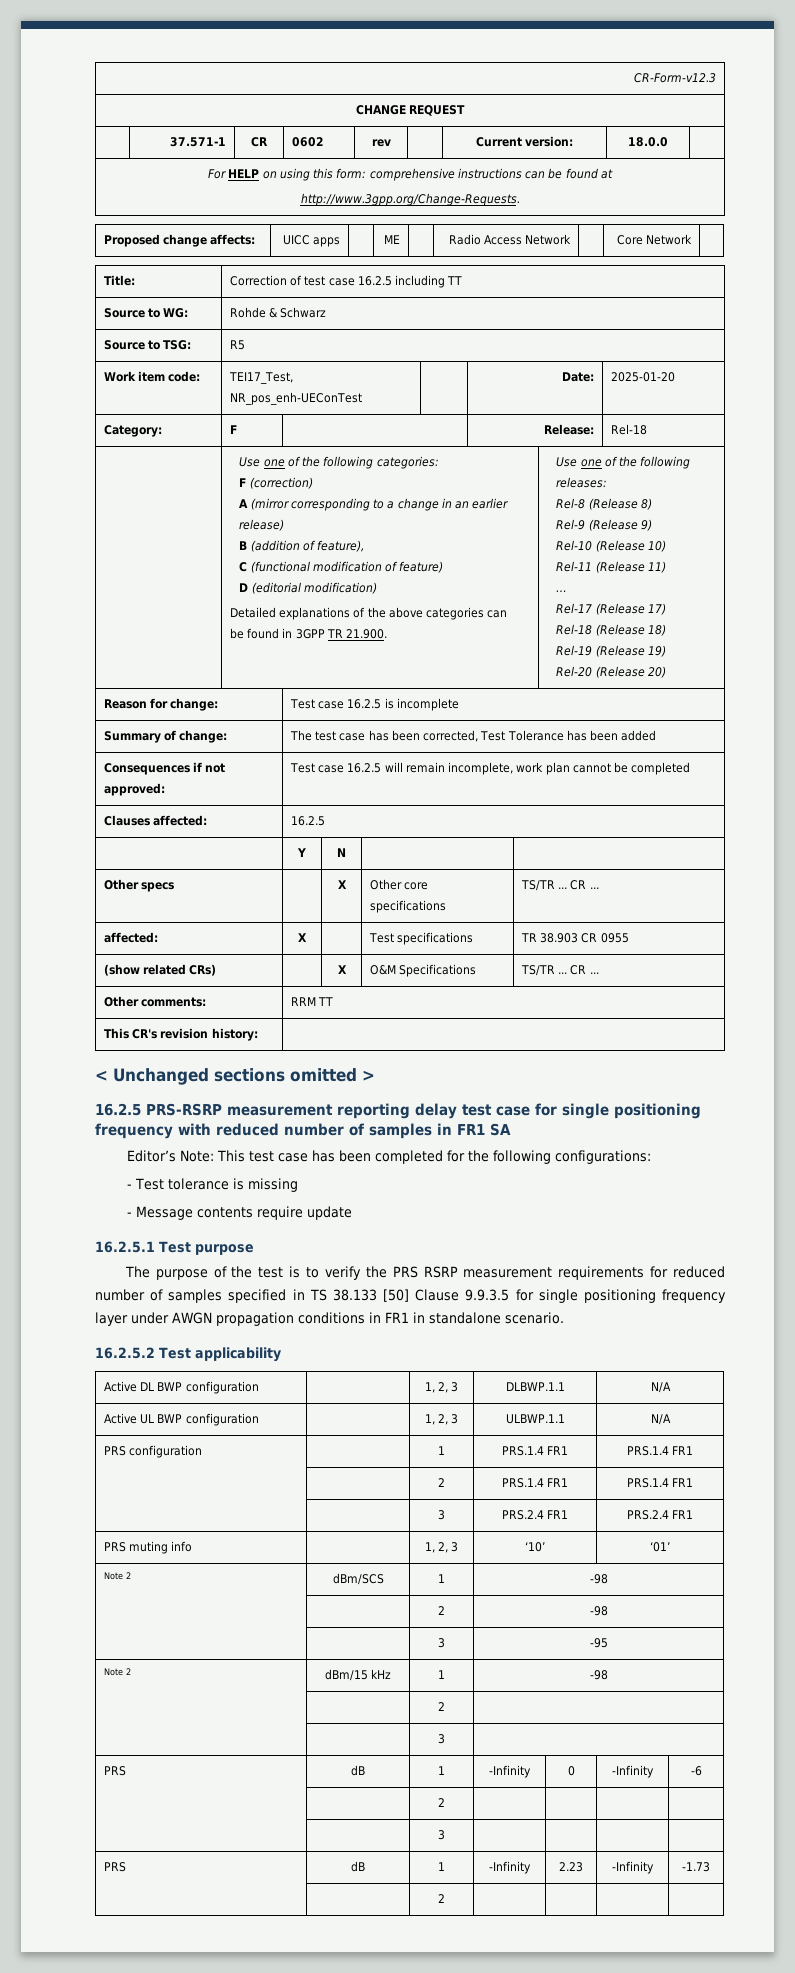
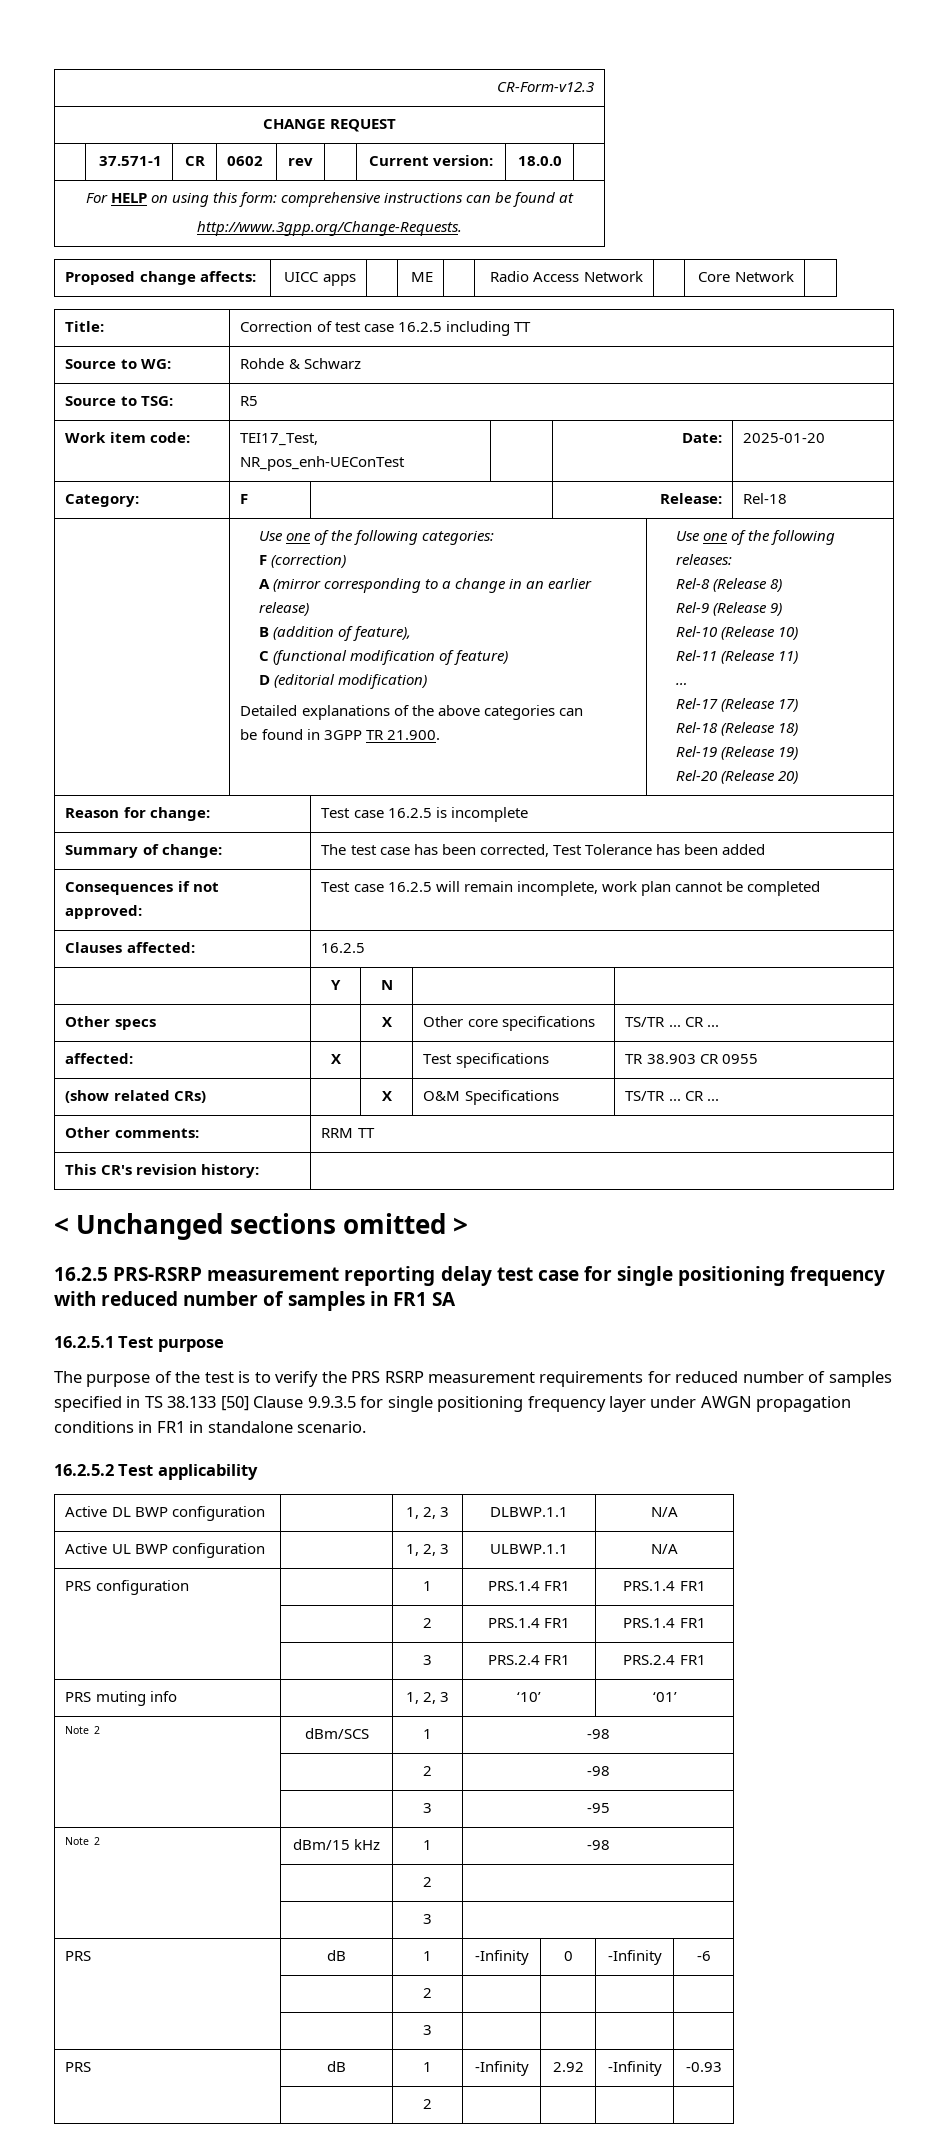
- Editor’s Note: This test case has been completed for the following configurations:
- - Test tolerance is missing
- - Message contents require update
- PRS | dB | 1 | -Infinity | 2.23 | -Infinity | -1.73
+ PRS | dB | 1 | -Infinity | 2.92 | -Infinity | -0.93

